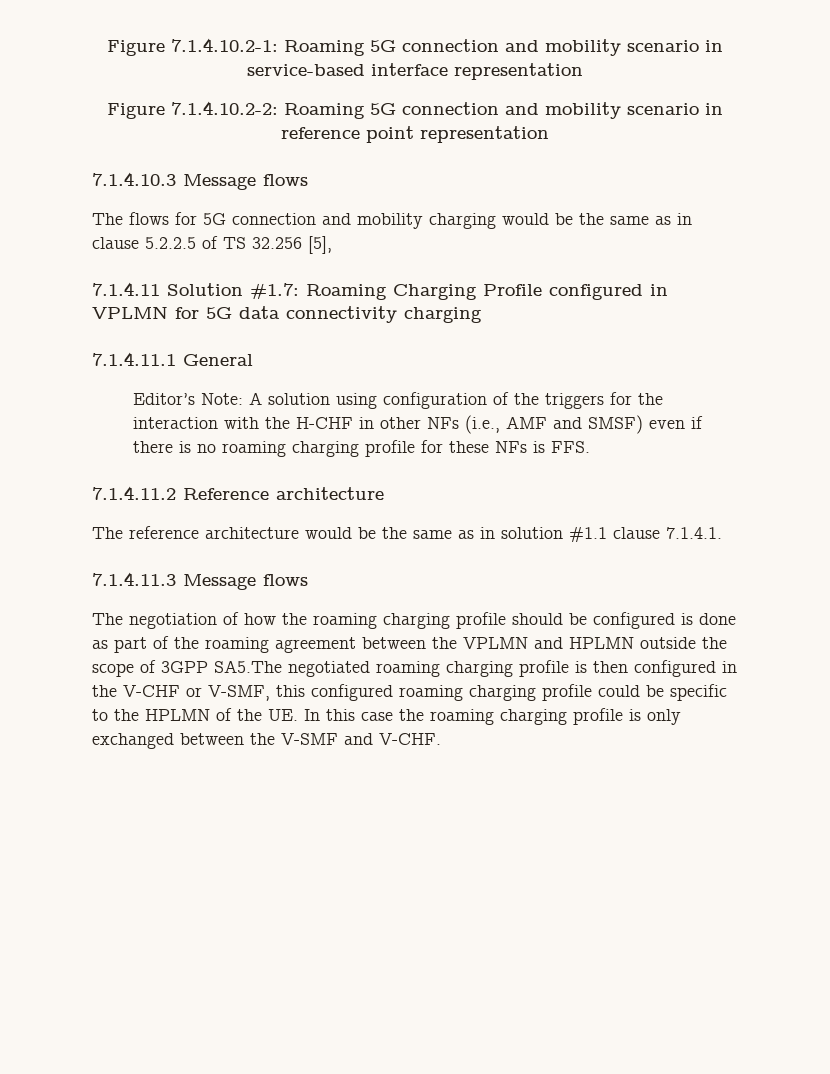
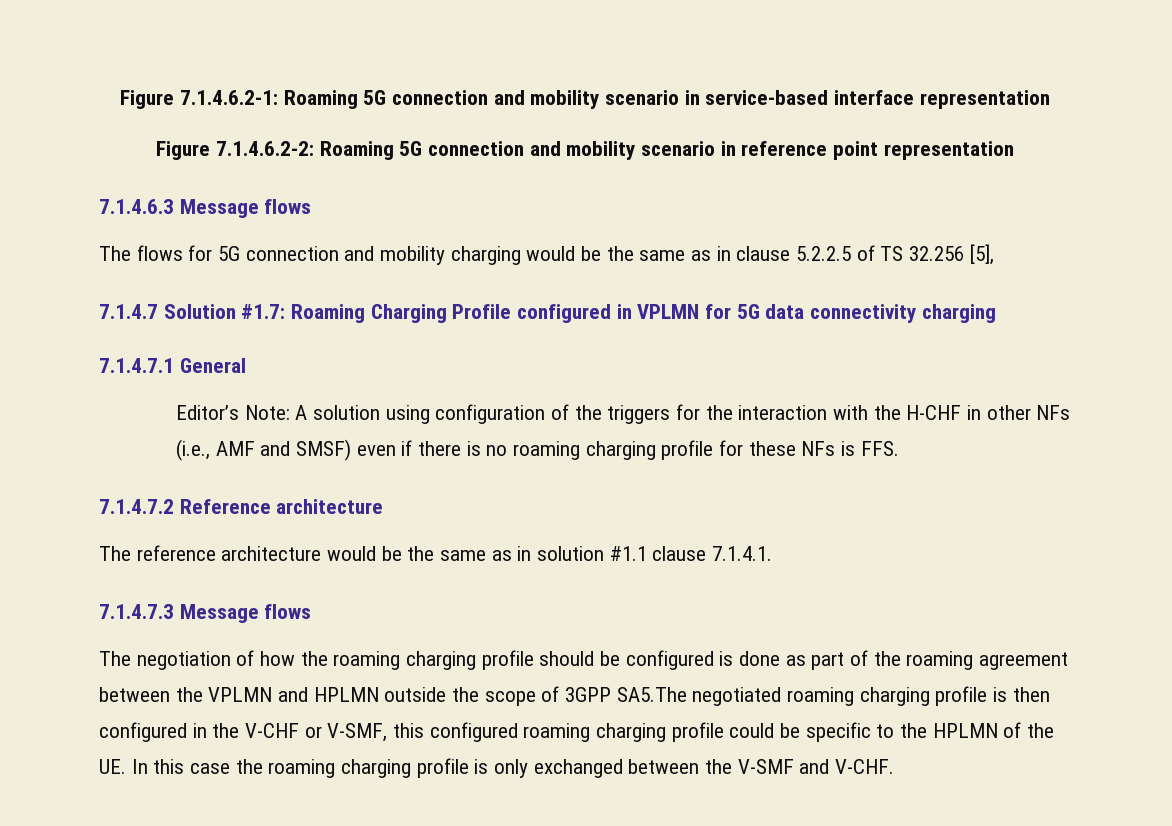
- Figure 7.1.4.10.2-1: Roaming 5G connection and mobility scenario in service-based interface representation
+ Figure 7.1.4.6.2-1: Roaming 5G connection and mobility scenario in service-based interface representation
- Figure 7.1.4.10.2-2: Roaming 5G connection and mobility scenario in reference point representation
+ Figure 7.1.4.6.2-2: Roaming 5G connection and mobility scenario in reference point representation
- 7.1.4.10.3 Message flows
+ 7.1.4.6.3 Message flows
- 7.1.4.11 Solution #1.7: Roaming Charging Profile configured in VPLMN for 5G data connectivity charging
+ 7.1.4.7 Solution #1.7: Roaming Charging Profile configured in VPLMN for 5G data connectivity charging
- 7.1.4.11.1 General
+ 7.1.4.7.1 General
- 7.1.4.11.2 Reference architecture
+ 7.1.4.7.2 Reference architecture
- 7.1.4.11.3 Message flows
+ 7.1.4.7.3 Message flows

